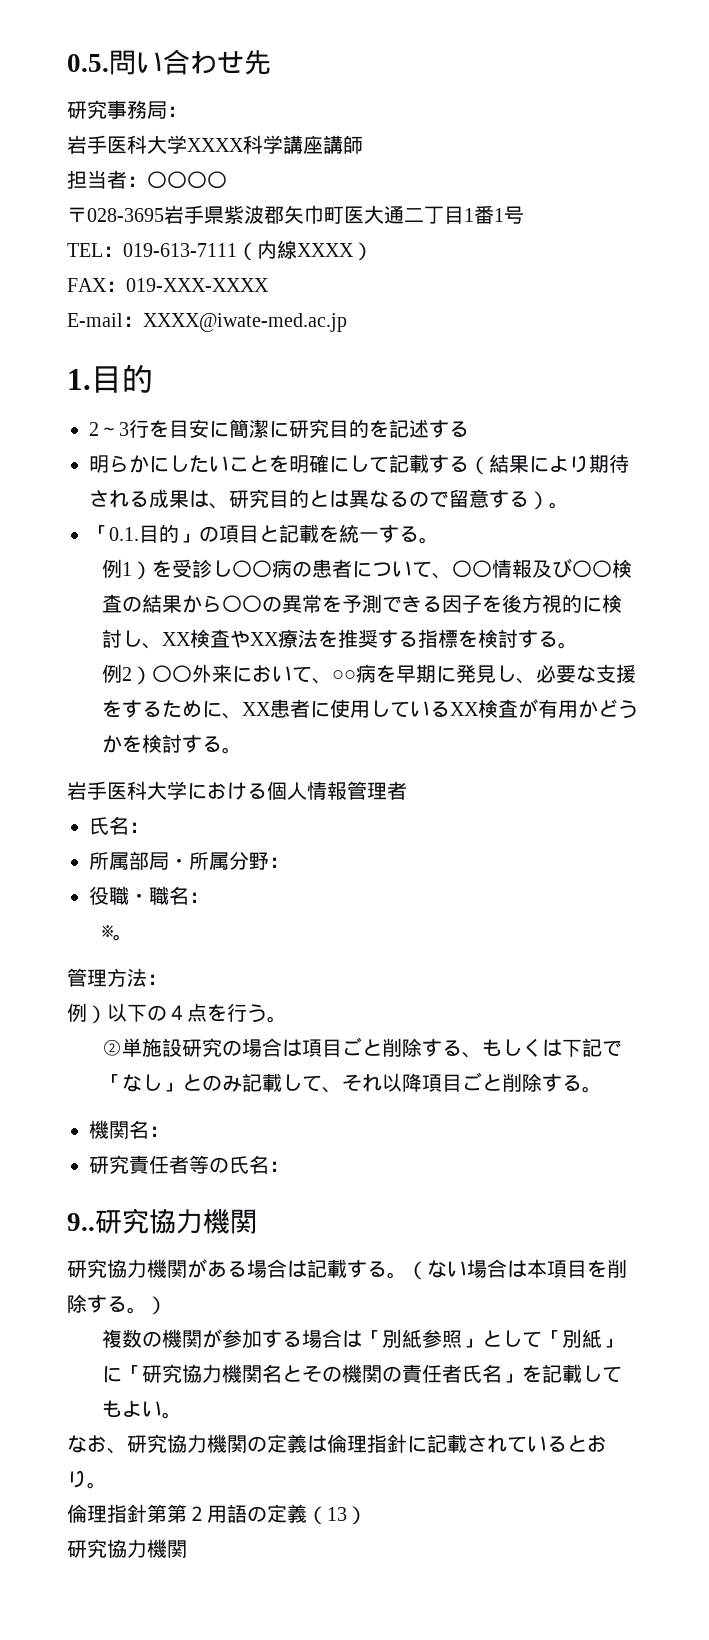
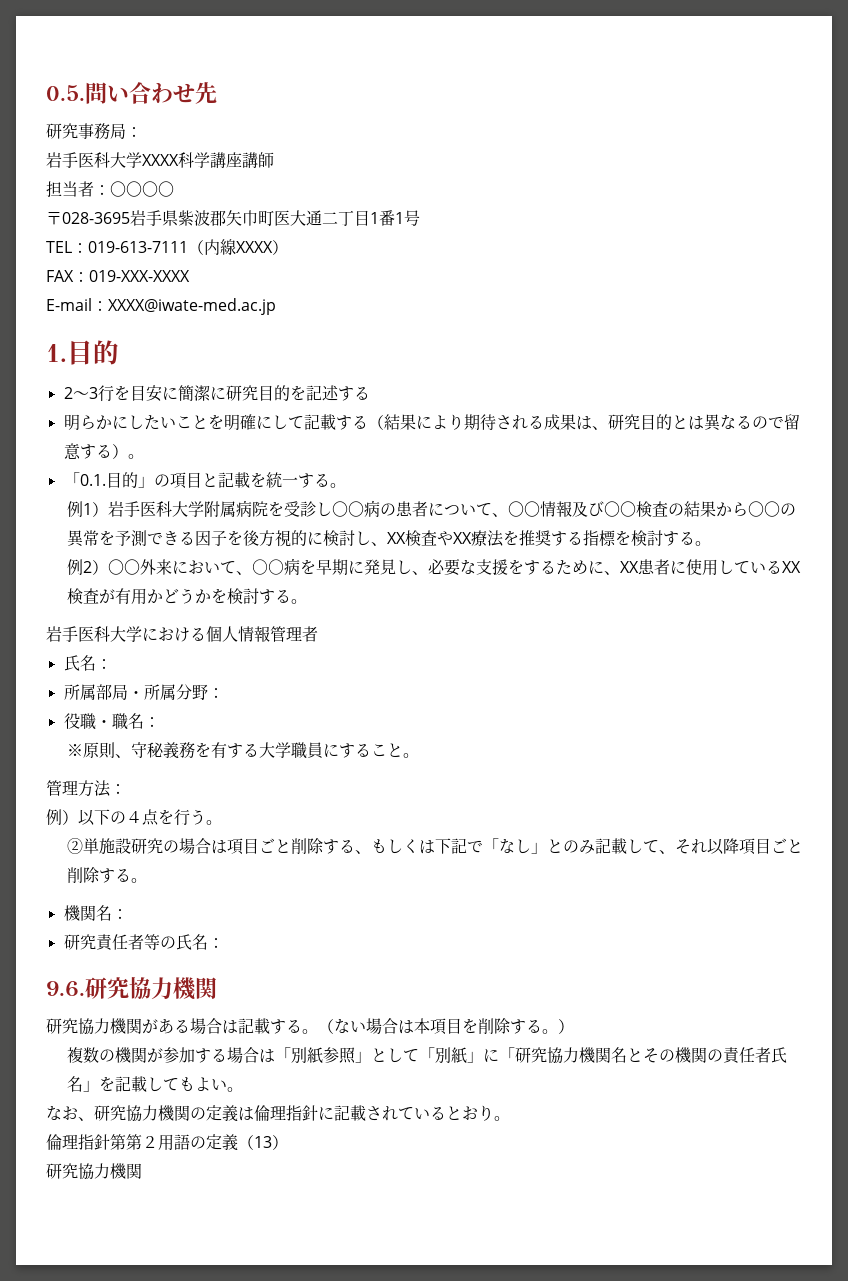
- 例1）を受診し〇〇病の患者について、〇〇情報及び〇〇検査の結果から〇〇の異常を予測できる因子を後方視的に検討し、XX検査やXX療法を推奨する指標を検討する。
+ 例1）岩手医科大学附属病院を受診し〇〇病の患者について、〇〇情報及び〇〇検査の結果から〇〇の異常を予測できる因子を後方視的に検討し、XX検査やXX療法を推奨する指標を検討する。
- ※。
+ ※原則、守秘義務を有する大学職員にすること。
- 9..研究協力機関
+ 9.6.研究協力機関

